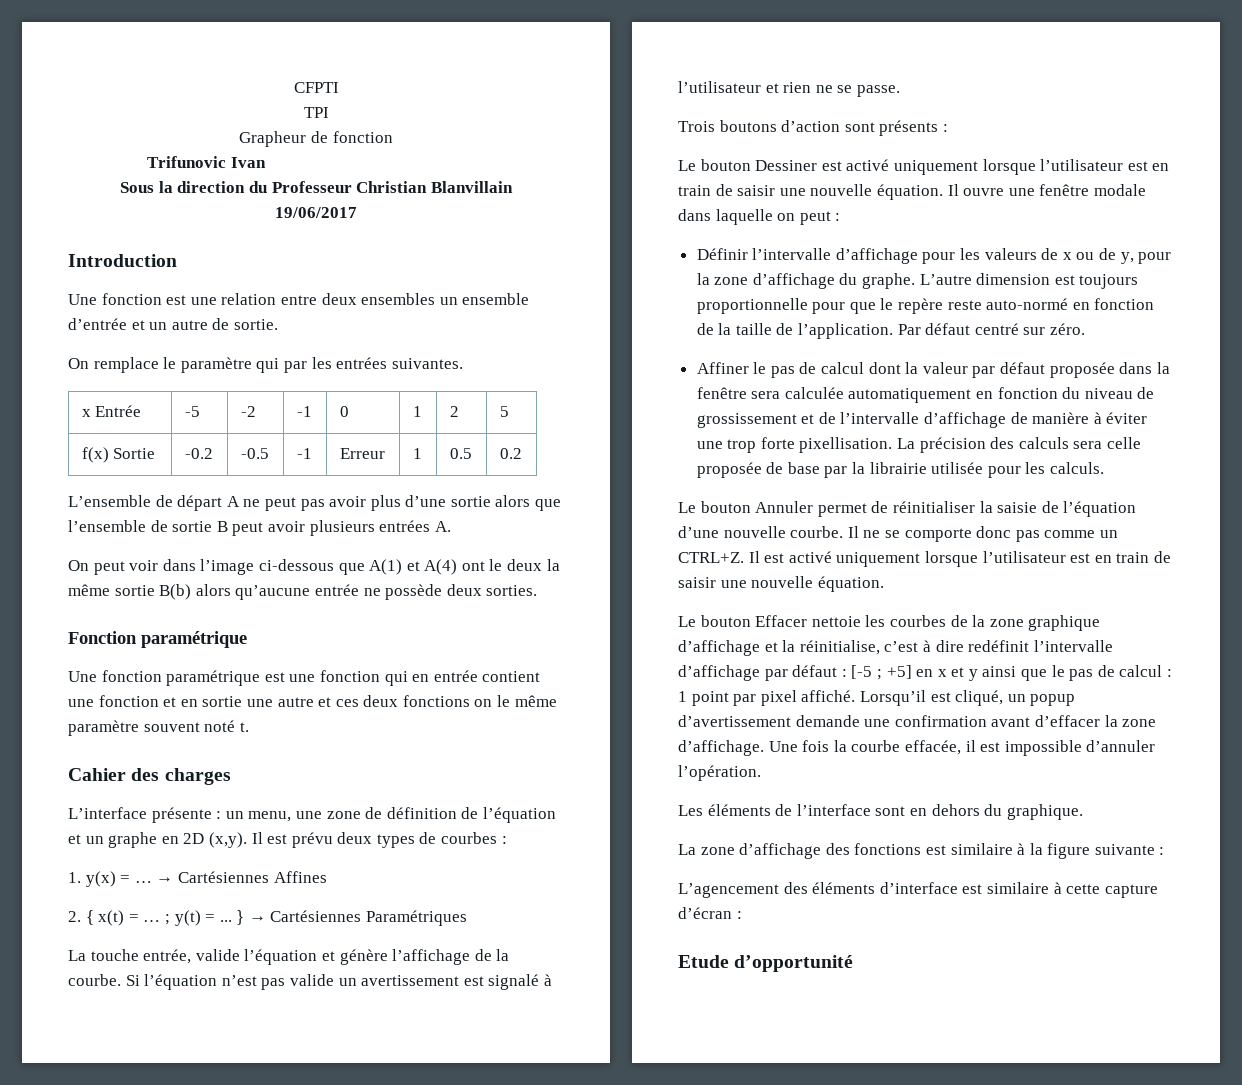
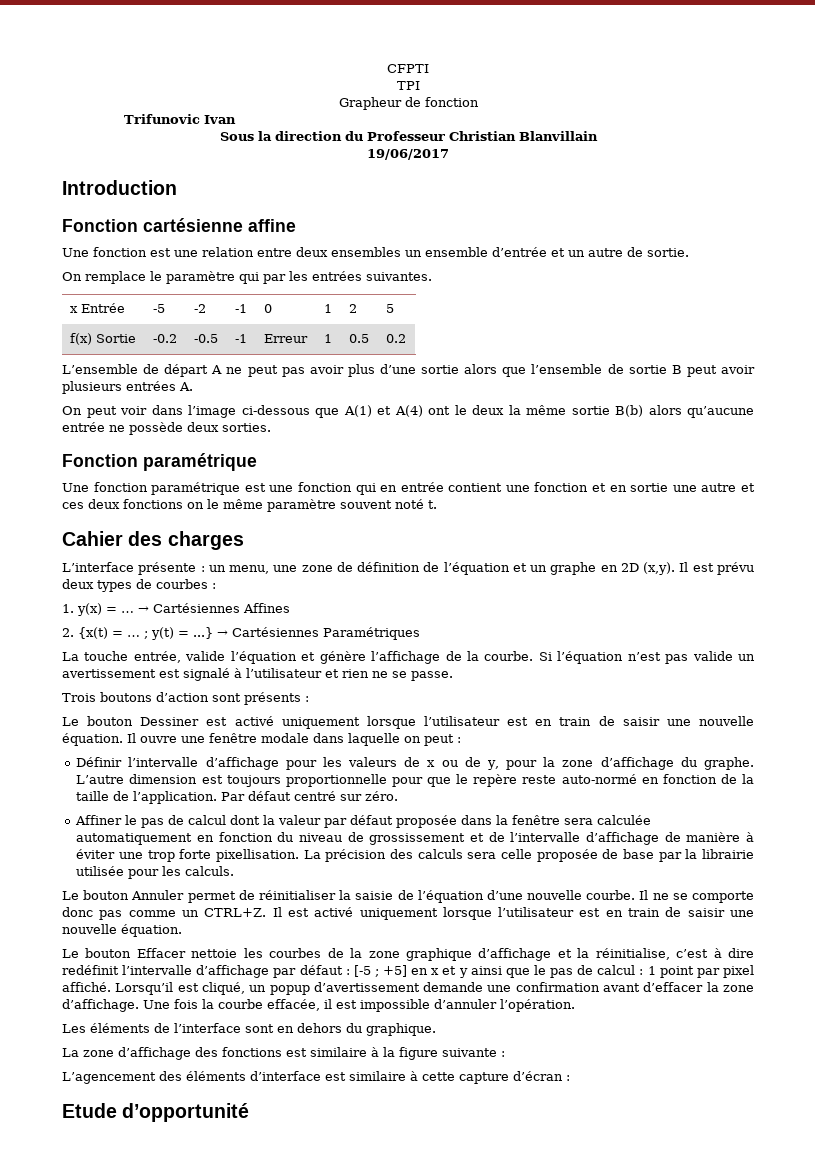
+ Fonction cartésienne affine
- 2. { x(t) = … ; y(t) = ... } → Cartésiennes Paramétriques
+ 2. {x(t) = … ; y(t) = ...} → Cartésiennes Paramétriques

